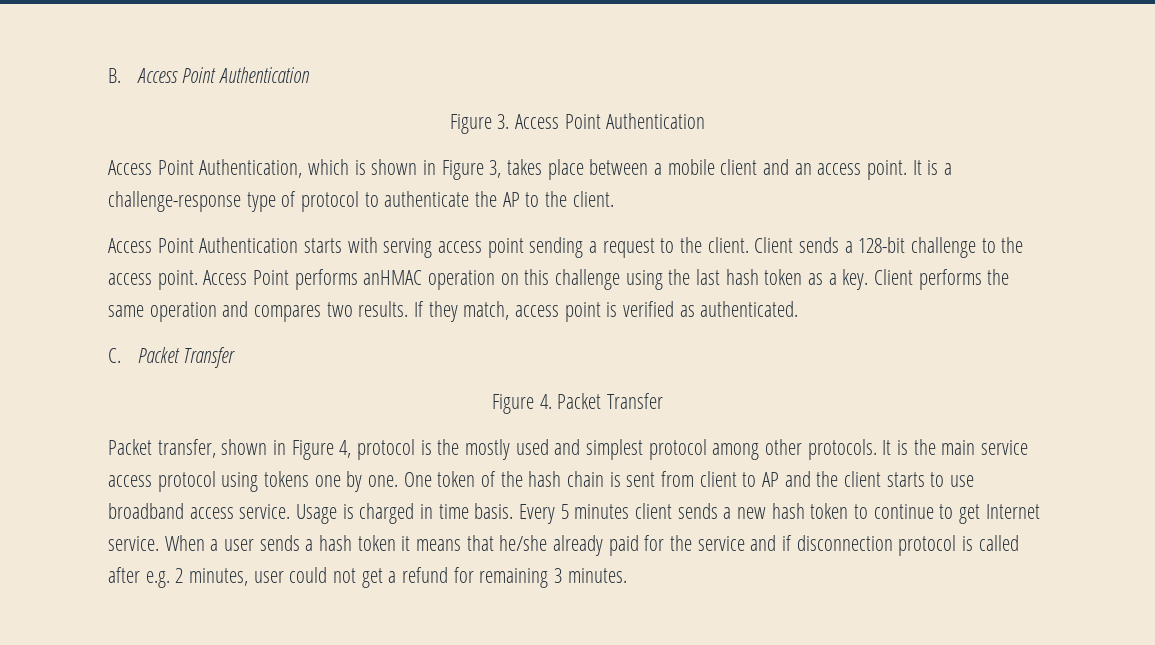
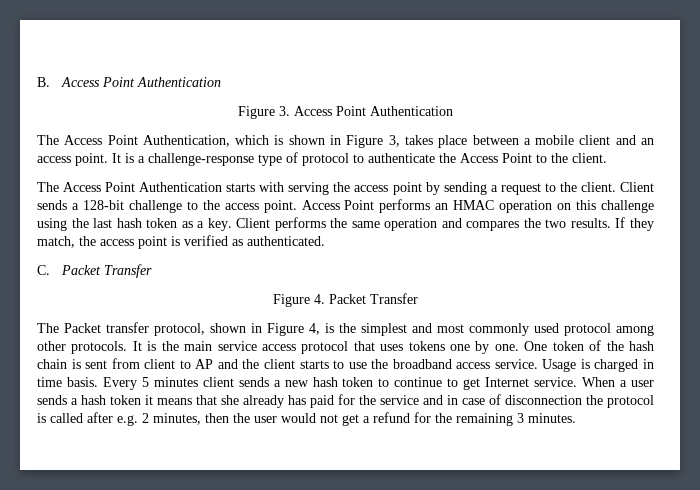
- Access Point Authentication, which is shown in Figure 3, takes place between a mobile client and an access point.
+ The Access Point Authentication, which is shown in Figure 3, takes place between a mobile client and an access point.
- It is a challenge-response type of protocol to authenticate the AP to the client.
+ It is a challenge-response type of protocol to authenticate the Access Point to the client.
- Access Point Authentication starts with serving access point sending a request to the client.
+ The Access Point Authentication starts with serving the access point by sending a request to the client.
- Access Point performs anHMAC operation on this challenge using the last hash token as a key.
+ Access Point performs an HMAC operation on this challenge using the last hash token as a key.
- Client performs the same operation and compares two results.
+ Client performs the same operation and compares the two results.
- If they match, access point is verified as authenticated.
+ If they match, the access point is verified as authenticated.
- Packet transfer, shown in Figure 4, protocol is the mostly used and simplest protocol among other protocols.
+ The Packet transfer protocol, shown in Figure 4, is the simplest and most commonly used protocol among other protocols.
- It is the main service access protocol using tokens one by one.
+ It is the main service access protocol that uses tokens one by one.
- One token of the hash chain is sent from client to AP and the client starts to use broadband access service.
+ One token of the hash chain is sent from client to AP and the client starts to use the broadband access service.
- When a user sends a hash token it means that he/she already paid for the service and if disconnection protocol is called after e.g. 2 minutes, user could not get a refund for remaining 3 minutes.
+ When a user sends a hash token it means that she already has paid for the service and in case of disconnection the protocol is called after e.g. 2 minutes, then the user would not get a refund for the remaining 3 minutes.

